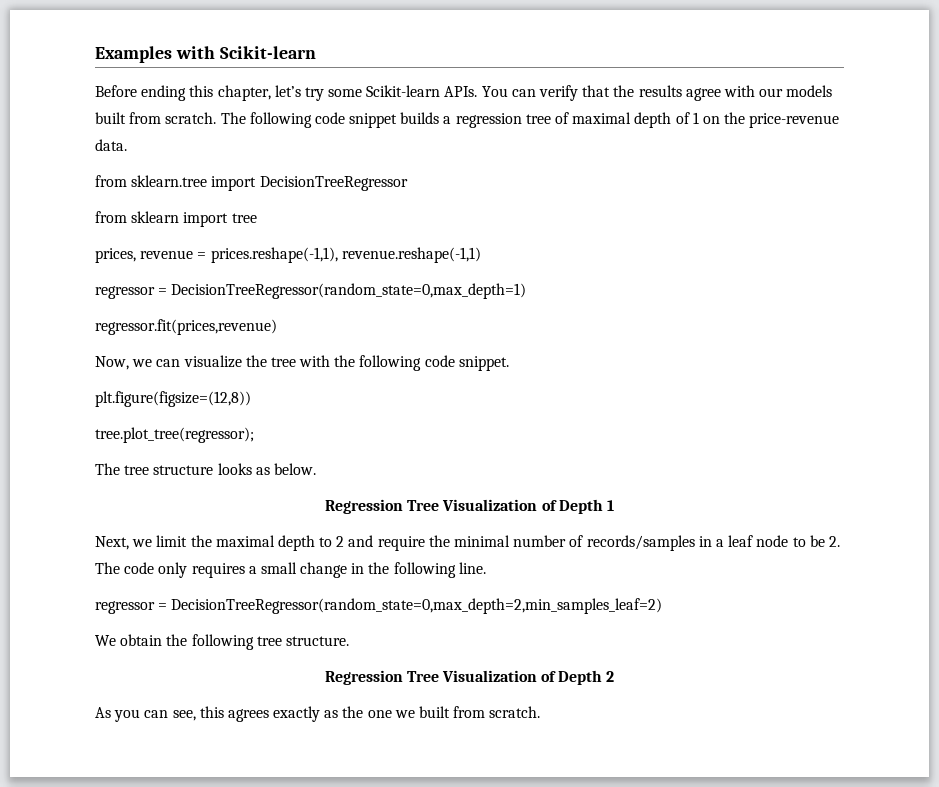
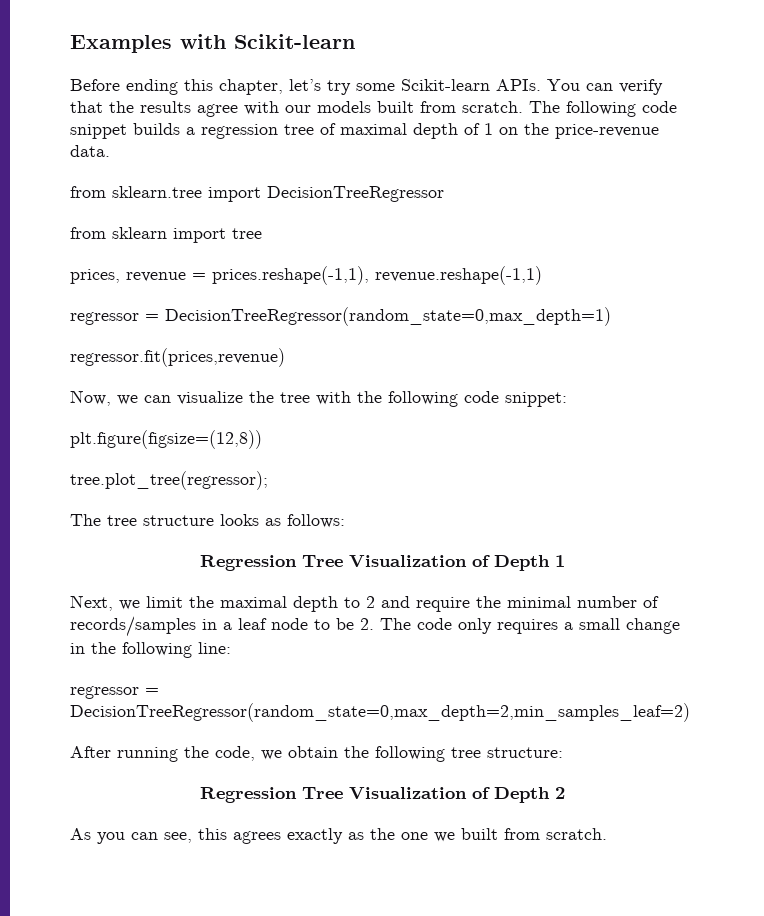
- Now, we can visualize the tree with the following code snippet.
+ Now, we can visualize the tree with the following code snippet:
- The tree structure looks as below.
+ The tree structure looks as follows:
- Next, we limit the maximal depth to 2 and require the minimal number of records/samples in a leaf node to be 2. The code only requires a small change in the following line.
+ Next, we limit the maximal depth to 2 and require the minimal number of records/samples in a leaf node to be 2. The code only requires a small change in the following line:
- We obtain the following tree structure.
+ After running the code, we obtain the following tree structure:

